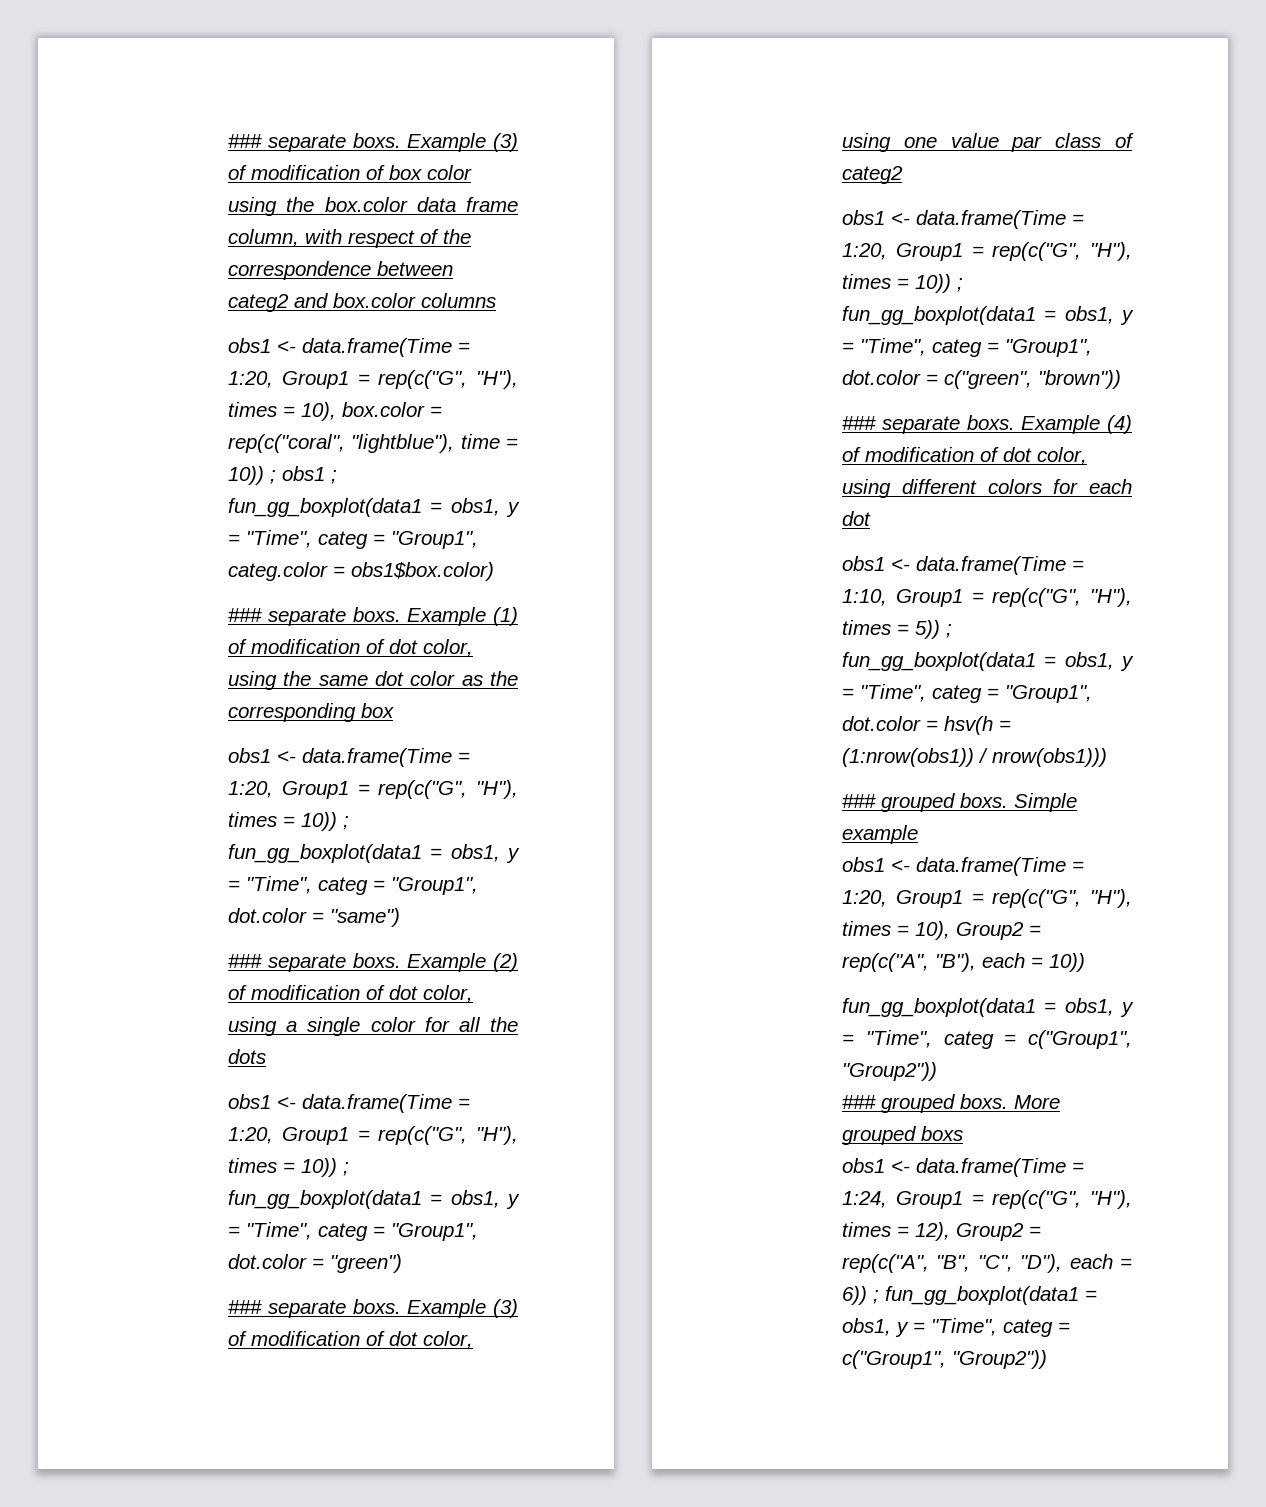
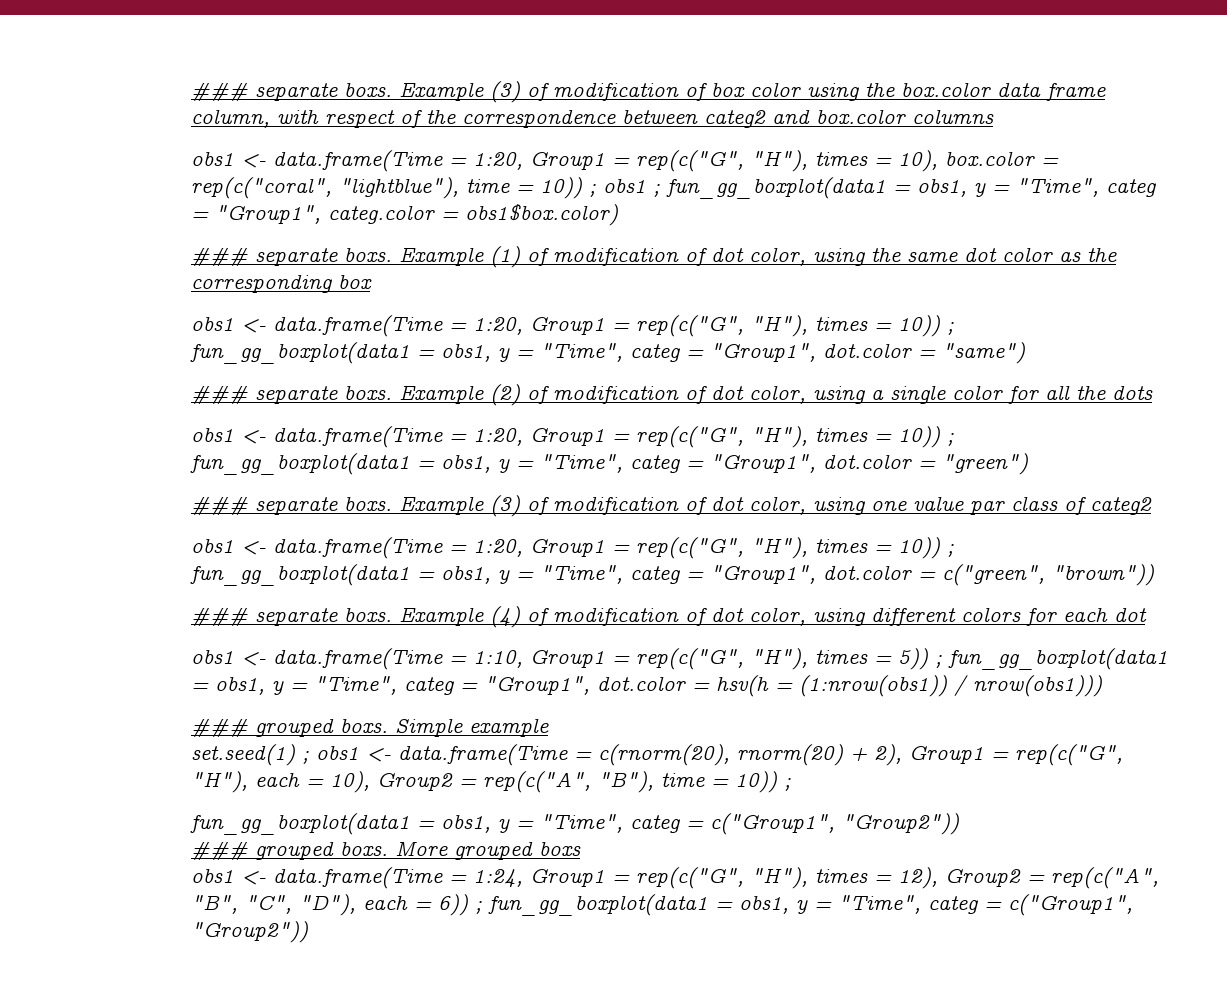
- obs1 <- data.frame(Time = 1:20, Group1 = rep(c("G", "H"), times = 10), Group2 = rep(c("A", "B"), each = 10))
+ set.seed(1) ; obs1 <- data.frame(Time = c(rnorm(20), rnorm(20) + 2), Group1 = rep(c("G", "H"), each = 10), Group2 = rep(c("A", "B"), time = 10)) ;

